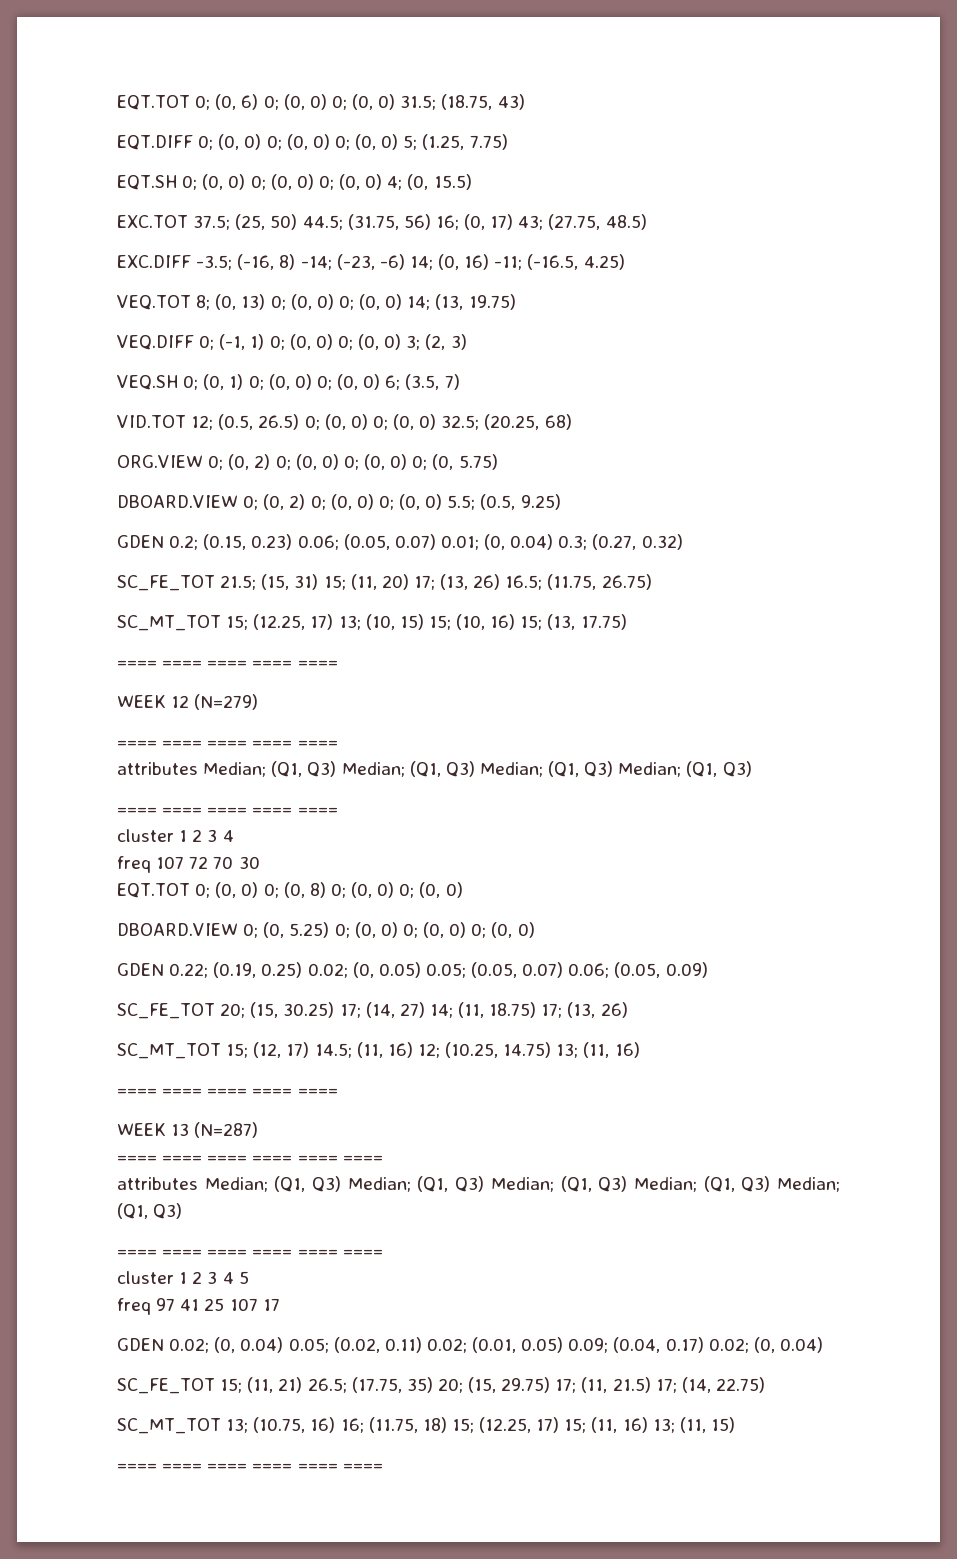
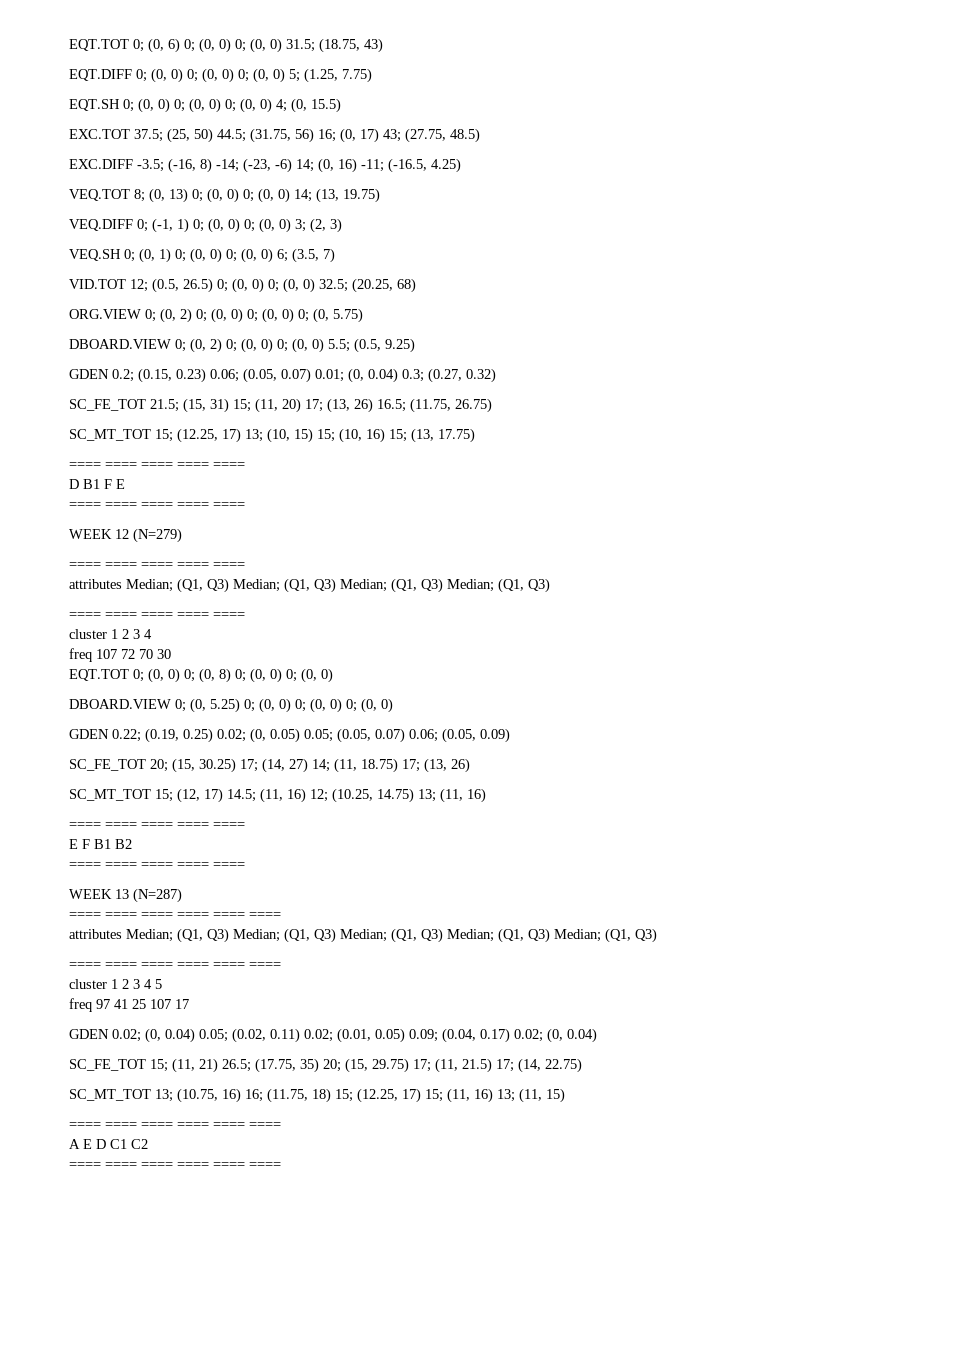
+ D B1 F E
+ ==== ==== ==== ==== ====
+ E F B1 B2
+ ==== ==== ==== ==== ====
+ A E D C1 C2
+ ==== ==== ==== ==== ==== ====

